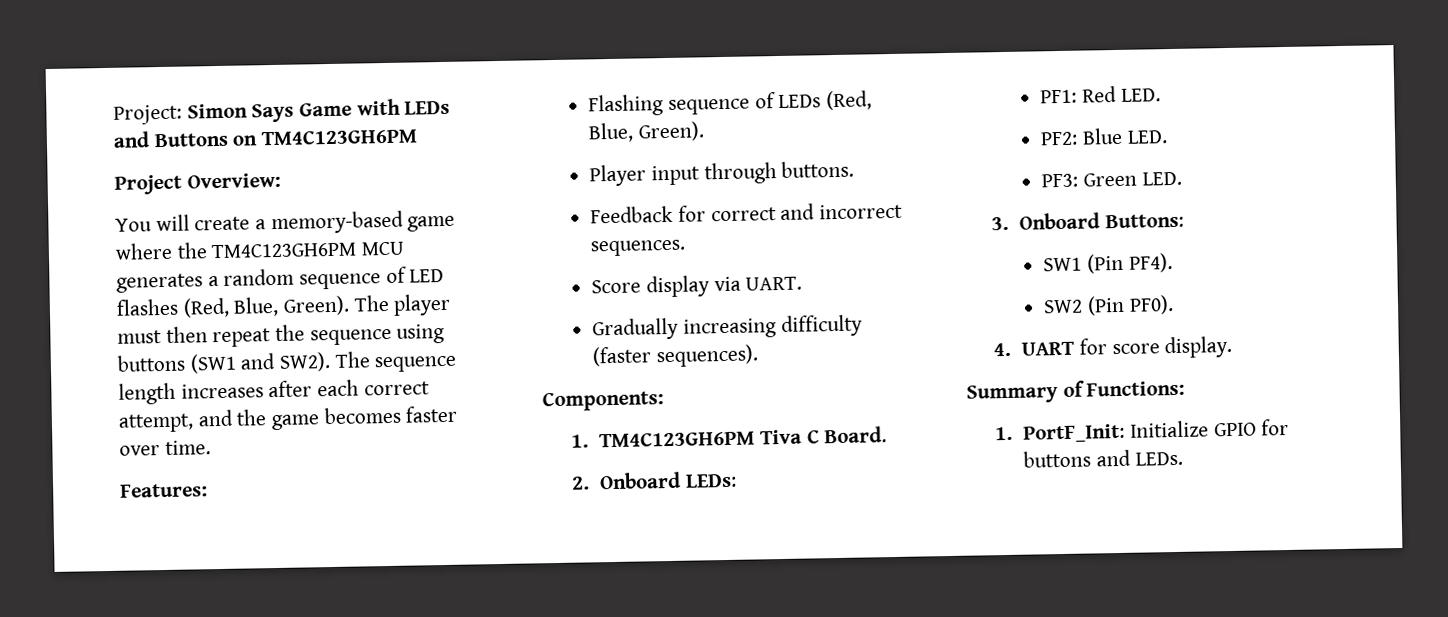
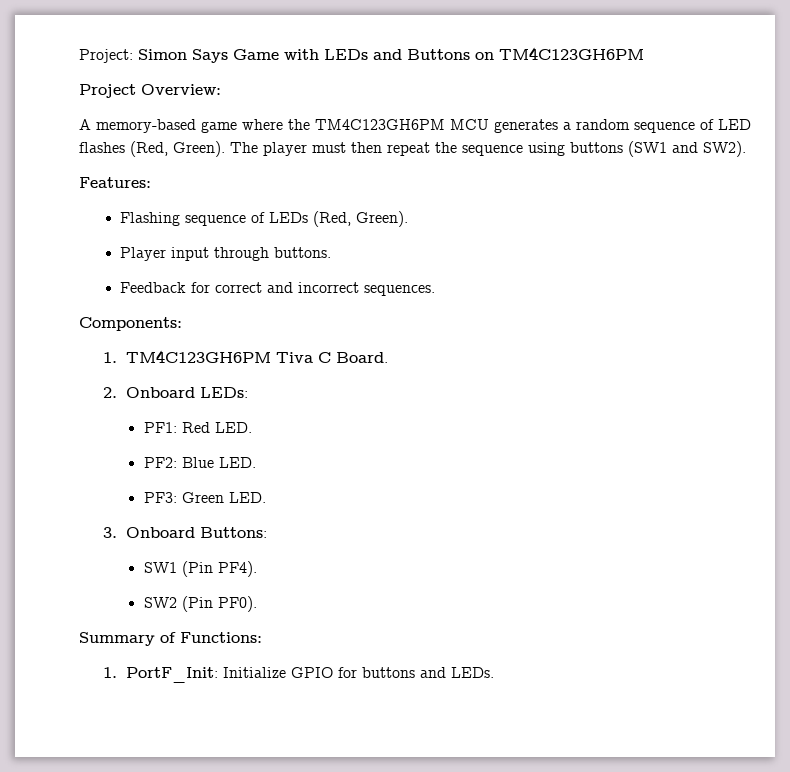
- You will create a memory-based game where the TM4C123GH6PM MCU generates a random sequence of LED flashes (Red, Blue, Green).
+ A memory-based game where the TM4C123GH6PM MCU generates a random sequence of LED flashes (Red, Green).
- The sequence length increases after each correct attempt, and the game becomes faster over time.
- Flashing sequence of LEDs (Red, Blue, Green).
+ Flashing sequence of LEDs (Red, Green).
- Score display via UART.
- Gradually increasing difficulty (faster sequences).
- 4. UART for score display.

